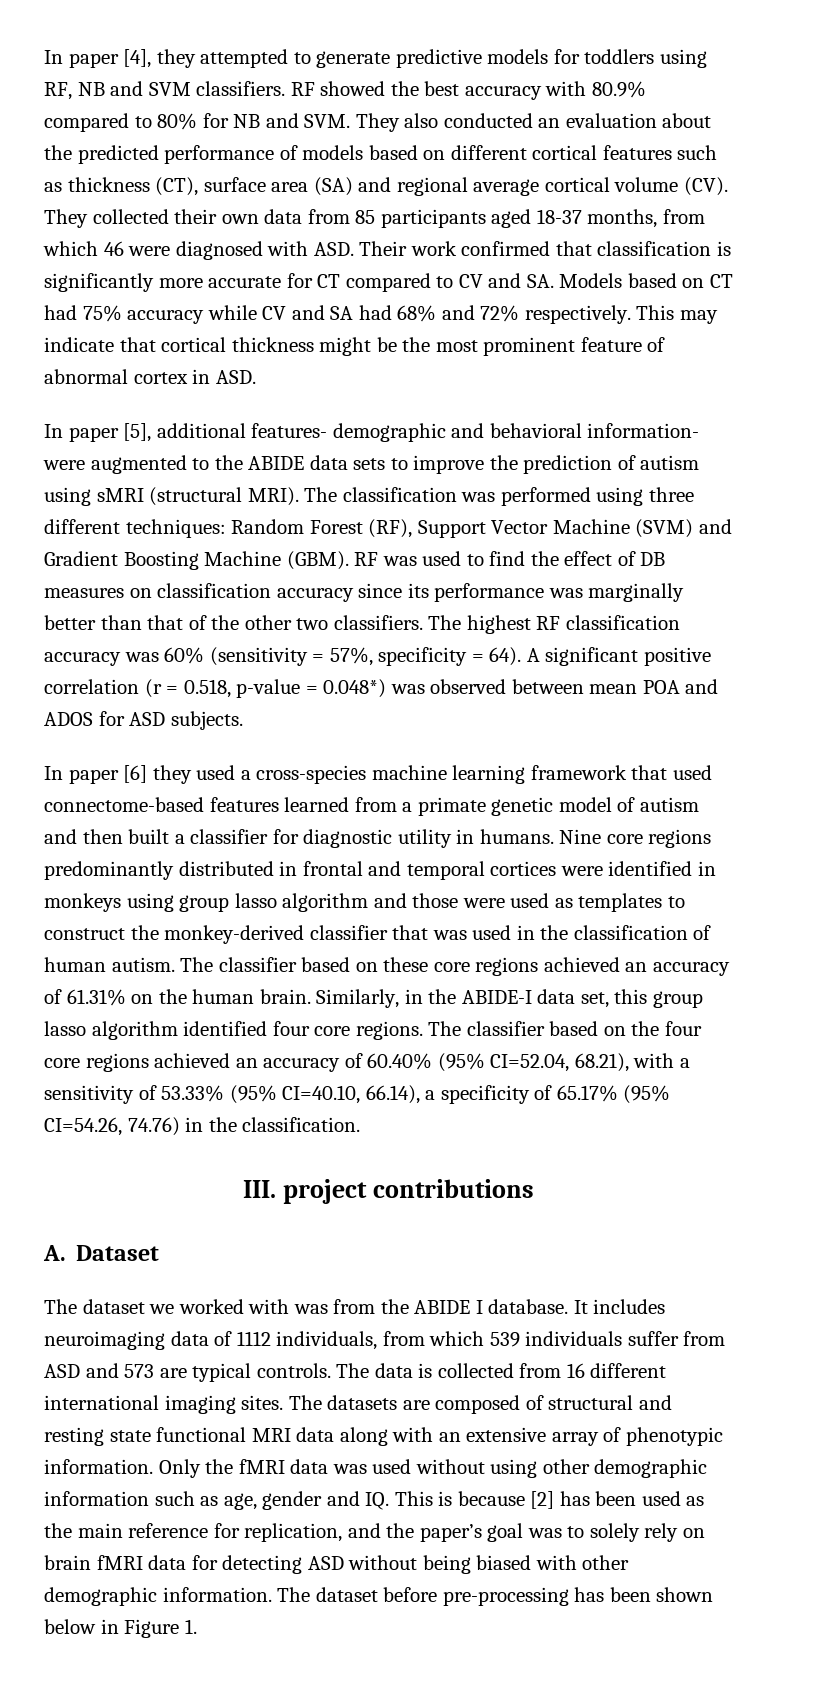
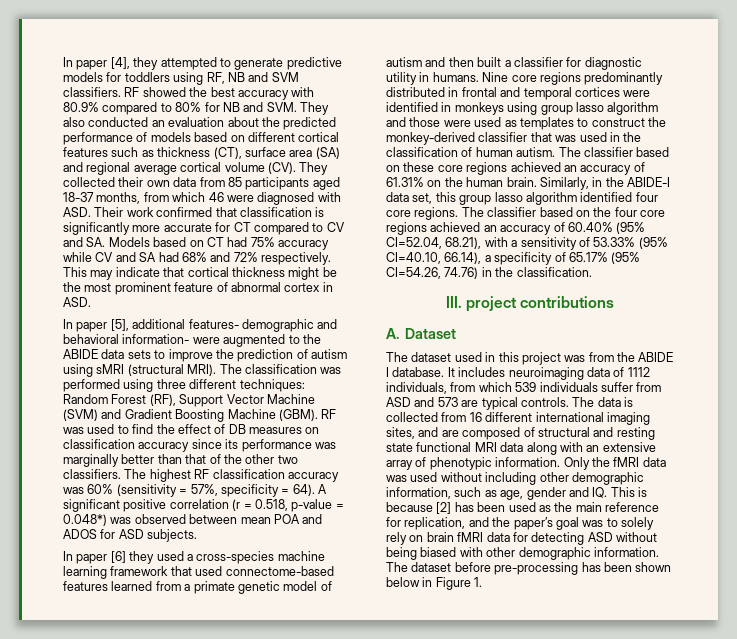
- The dataset we worked with was from the ABIDE I database.
+ The dataset used in this project was from the ABIDE I database.
- The data is collected from 16 different international imaging sites. The datasets are composed of structural and resting state functional MRI data along with an extensive array of phenotypic information.
+ The data is collected from 16 different international imaging sites, and are composed of structural and resting state functional MRI data along with an extensive array of phenotypic information.
- Only the fMRI data was used without using other demographic information such as age, gender and IQ. This is because [2] has been used as the main reference for replication, and the paper’s goal was to solely rely on brain fMRI data for detecting ASD without being biased with other demographic information.
+ Only the fMRI data was used without including other demographic information, such as age, gender and IQ. This is because [2] has been used as the main reference for replication, and the paper’s goal was to solely rely on brain fMRI data for detecting ASD without being biased with other demographic information.

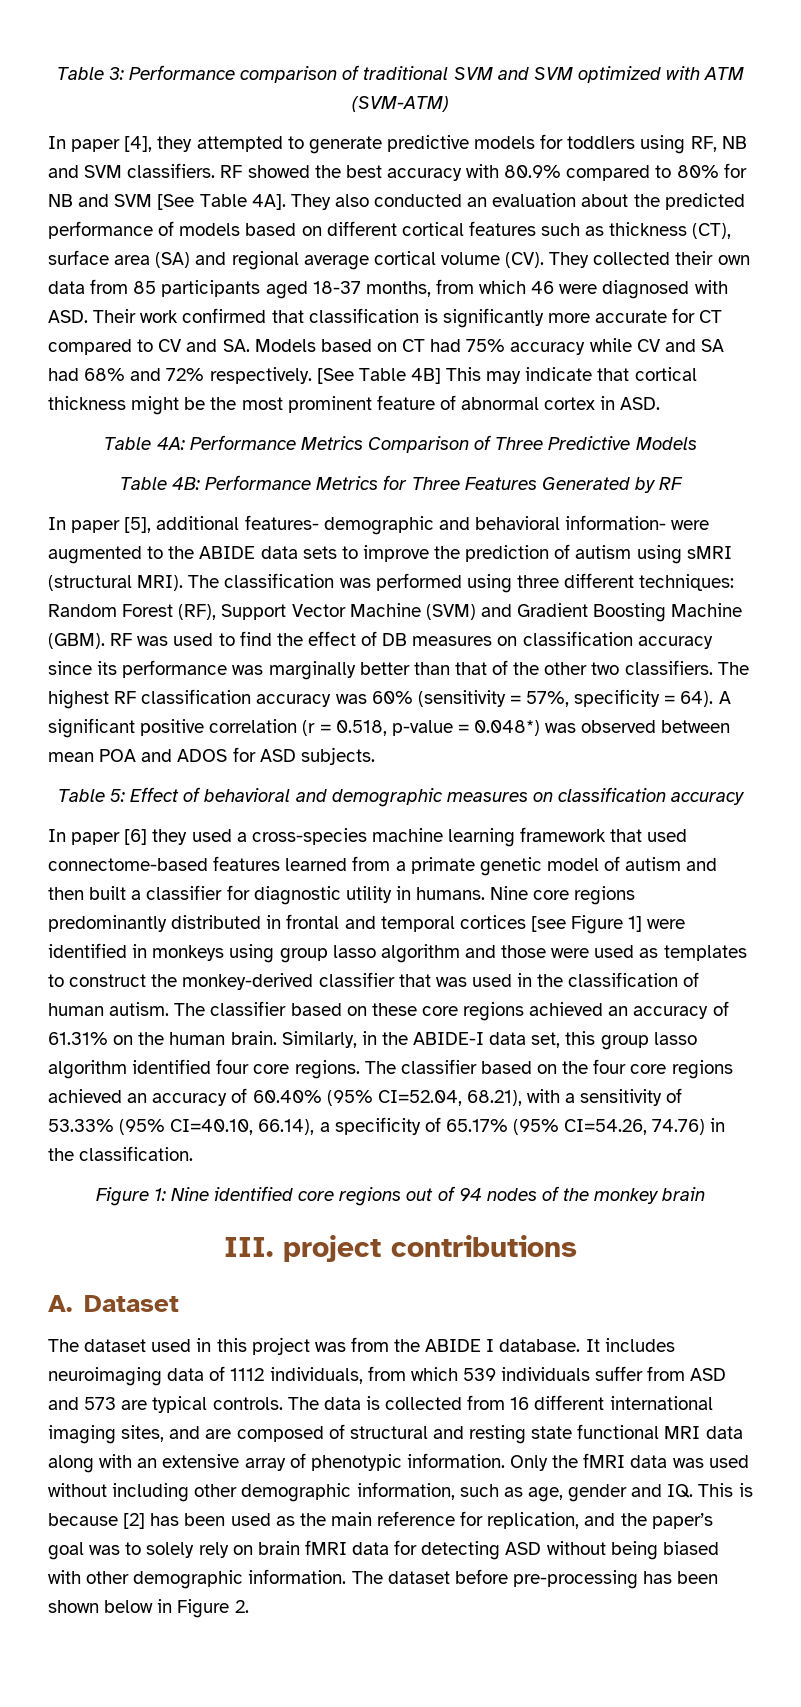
+ Table 3: Performance comparison of traditional SVM and SVM optimized with ATM (SVM-ATM)
- RF showed the best accuracy with 80.9% compared to 80% for NB and SVM. They also conducted an evaluation about the predicted performance of models based on different cortical features such as thickness (CT), surface area (SA) and regional average cortical volume (CV). They collected their own data from 85 participants aged 18-37 months, from which 46 were diagnosed with ASD. Their work confirmed that classification is significantly more accurate for CT compared to CV and SA. Models based on CT had 75% accuracy while CV and SA had 68% and 72% respectively.
+ RF showed the best accuracy with 80.9% compared to 80% for NB and SVM [See Table 4A]. They also conducted an evaluation about the predicted performance of models based on different cortical features such as thickness (CT), surface area (SA) and regional average cortical volume (CV). They collected their own data from 85 participants aged 18-37 months, from which 46 were diagnosed with ASD. Their work confirmed that classification is significantly more accurate for CT compared to CV and SA. Models based on CT had 75% accuracy while CV and SA had 68% and 72% respectively.
- This may indicate that cortical thickness might be the most prominent feature of abnormal cortex in ASD.
+ [See Table 4B] This may indicate that cortical thickness might be the most prominent feature of abnormal cortex in ASD.
+ Table 4A: Performance Metrics Comparison of Three Predictive Models
+ Table 4B: Performance Metrics for Three Features Generated by RF
+ Table 5: Effect of behavioral and demographic measures on classification accuracy
- Nine core regions predominantly distributed in frontal and temporal cortices were identified in monkeys using group lasso algorithm and those were used as templates to construct the monkey-derived classifier that was used in the classification of human autism.
+ Nine core regions predominantly distributed in frontal and temporal cortices [see Figure 1] were identified in monkeys using group lasso algorithm and those were used as templates to construct the monkey-derived classifier that was used in the classification of human autism.
+ Figure 1: Nine identified core regions out of 94 nodes of the monkey brain
- The dataset before pre-processing has been shown below in Figure 1.
+ The dataset before pre-processing has been shown below in Figure 2.

